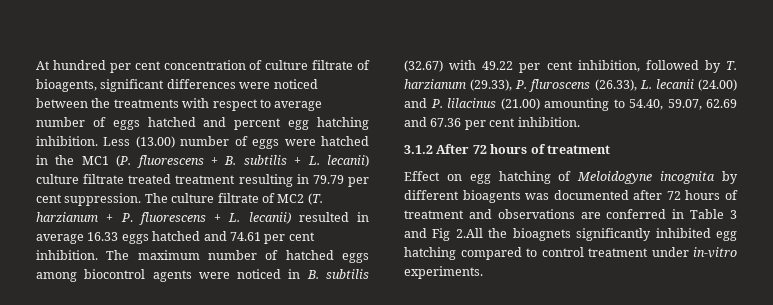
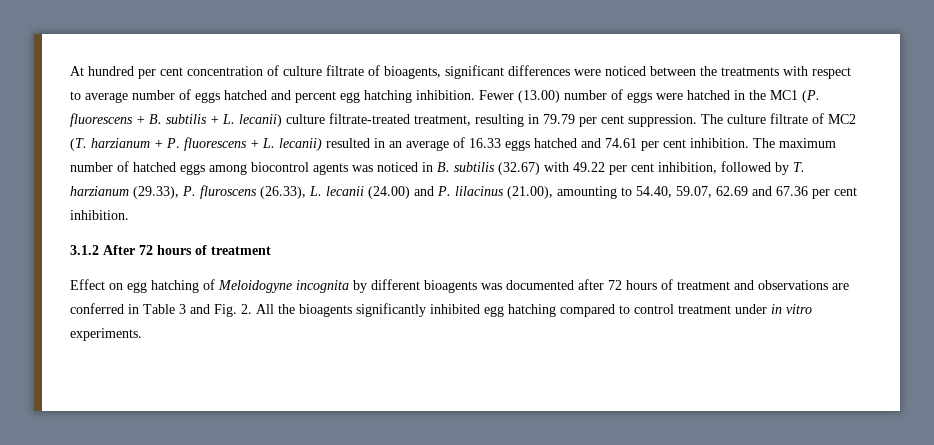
- Less (13.00) number of eggs were hatched in the MC1 (P. fluorescens + B. subtilis + L. lecanii) culture filtrate treated treatment resulting in 79.79 per cent suppression.
+ Fewer (13.00) number of eggs were hatched in the MC1 (P. fluorescens + B. subtilis + L. lecanii) culture filtrate-treated treatment, resulting in 79.79 per cent suppression.
- The culture filtrate of MC2 (T. harzianum + P. fluorescens + L. lecanii) resulted in average 16.33 eggs hatched and 74.61 per cent inhibition.
+ The culture filtrate of MC2 (T. harzianum + P. fluorescens + L. lecanii) resulted in an average of 16.33 eggs hatched and 74.61 per cent inhibition.
- The maximum number of hatched eggs among biocontrol agents were noticed in B. subtilis (32.67) with 49.22 per cent inhibition, followed by T. harzianum (29.33), P. fluroscens (26.33), L. lecanii (24.00) and P. lilacinus (21.00) amounting to 54.40, 59.07, 62.69 and 67.36 per cent inhibition.
+ The maximum number of hatched eggs among biocontrol agents was noticed in B. subtilis (32.67) with 49.22 per cent inhibition, followed by T. harzianum (29.33), P. fluroscens (26.33), L. lecanii (24.00) and P. lilacinus (21.00), amounting to 54.40, 59.07, 62.69 and 67.36 per cent inhibition.
- Effect on egg hatching of Meloidogyne incognita by different bioagents was documented after 72 hours of treatment and observations are conferred in Table 3 and Fig 2.All the bioagnets significantly inhibited egg hatching compared to control treatment under in-vitro experiments.
+ Effect on egg hatching of Meloidogyne incognita by different bioagents was documented after 72 hours of treatment and observations are conferred in Table 3 and Fig. 2. All the bioagents significantly inhibited egg hatching compared to control treatment under in vitro experiments.

